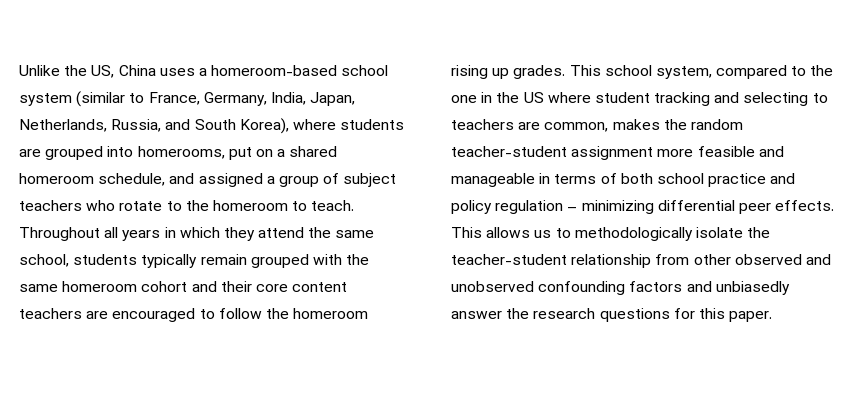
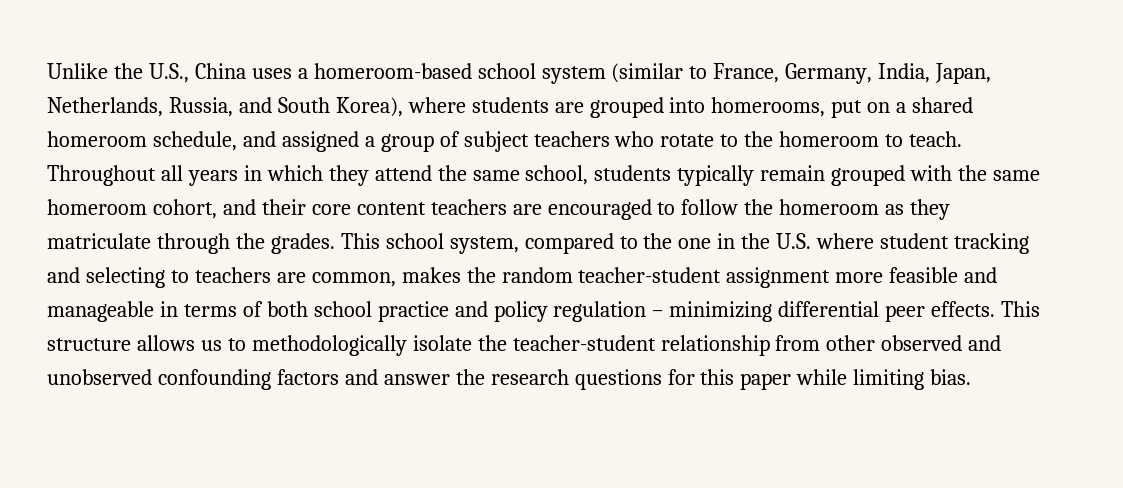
- Unlike the US, China uses a homeroom-based school system (similar to France, Germany, India, Japan, Netherlands, Russia, and South Korea), where students are grouped into homerooms, put on a shared homeroom schedule, and assigned a group of subject teachers who rotate to the homeroom to teach.
+ Unlike the U.S., China uses a homeroom-based school system (similar to France, Germany, India, Japan, Netherlands, Russia, and South Korea), where students are grouped into homerooms, put on a shared homeroom schedule, and assigned a group of subject teachers who rotate to the homeroom to teach.
- Throughout all years in which they attend the same school, students typically remain grouped with the same homeroom cohort and their core content teachers are encouraged to follow the homeroom rising up grades.
+ Throughout all years in which they attend the same school, students typically remain grouped with the same homeroom cohort, and their core content teachers are encouraged to follow the homeroom as they matriculate through the grades.
- This school system, compared to the one in the US where student tracking and selecting to teachers are common, makes the random teacher-student assignment more feasible and manageable in terms of both school practice and policy regulation – minimizing differential peer effects.
+ This school system, compared to the one in the U.S. where student tracking and selecting to teachers are common, makes the random teacher-student assignment more feasible and manageable in terms of both school practice and policy regulation – minimizing differential peer effects.
- This allows us to methodologically isolate the teacher-student relationship from other observed and unobserved confounding factors and unbiasedly answer the research questions for this paper.
+ This structure allows us to methodologically isolate the teacher-student relationship from other observed and unobserved confounding factors and answer the research questions for this paper while limiting bias.

